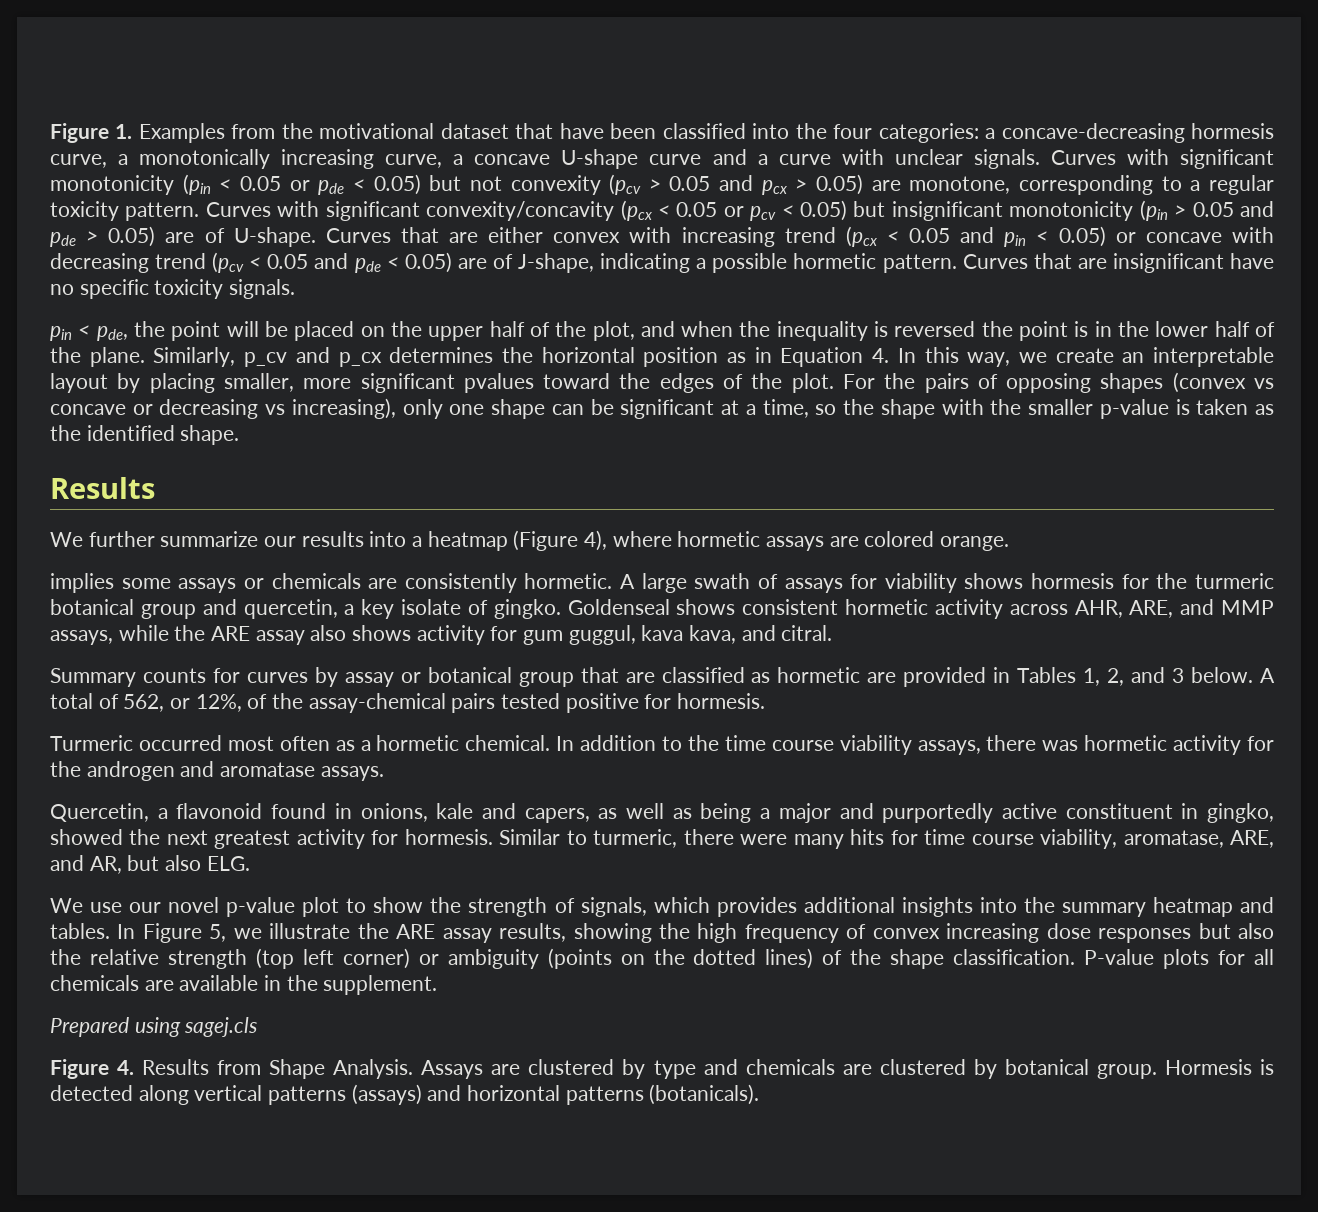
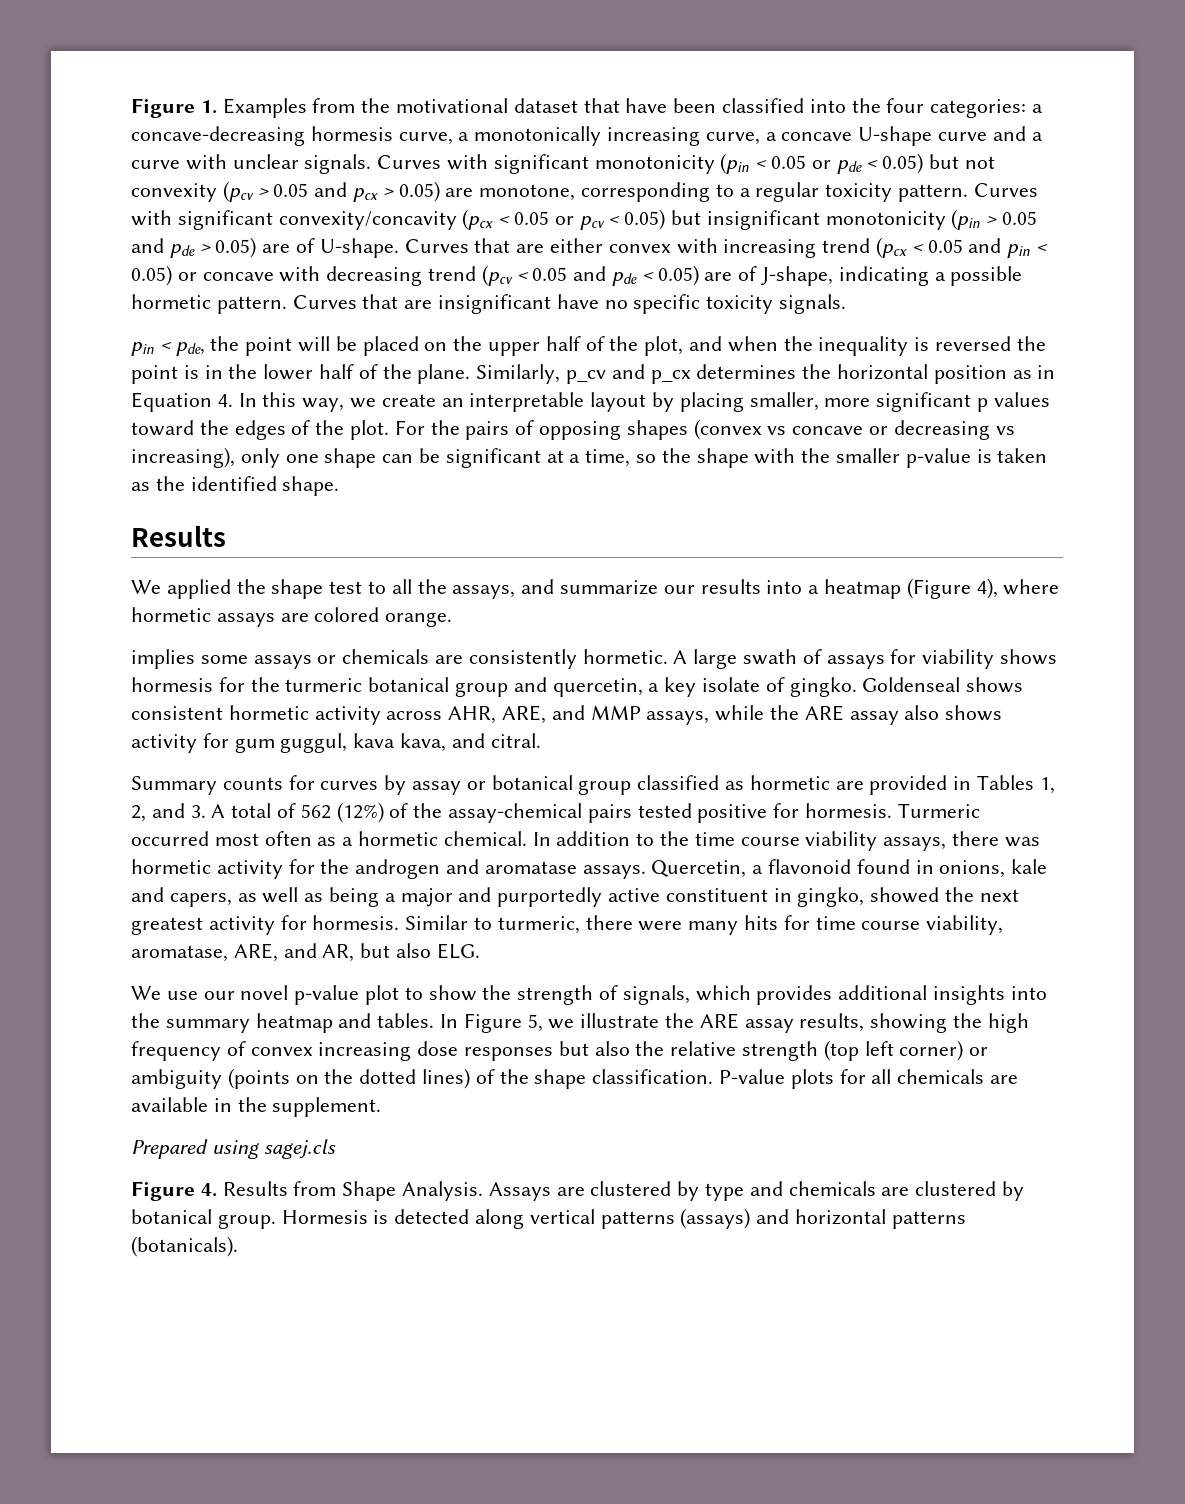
- Similarly, p_cv and p_cx determines the horizontal position as in Equation 4. In this way, we create an interpretable layout by placing smaller, more significant pvalues toward the edges of the plot.
+ Similarly, p_cv and p_cx determines the horizontal position as in Equation 4. In this way, we create an interpretable layout by placing smaller, more significant p values toward the edges of the plot.
- We further summarize our results into a heatmap (Figure 4), where hormetic assays are colored orange.
+ We applied the shape test to all the assays, and summarize our results into a heatmap (Figure 4), where hormetic assays are colored orange.
- Summary counts for curves by assay or botanical group that are classified as hormetic are provided in Tables 1, 2, and 3 below. A total of 562, or 12%, of the assay-chemical pairs tested positive for hormesis.
- Turmeric occurred most often as a hormetic chemical.
+ Summary counts for curves by assay or botanical group classified as hormetic are provided in Tables 1, 2, and 3. A total of 562 (12%) of the assay-chemical pairs tested positive for hormesis. Turmeric occurred most often as a hormetic chemical.
- In addition to the time course viability assays, there was hormetic activity for the androgen and aromatase assays.
- Quercetin, a flavonoid found in onions, kale and capers, as well as being a major and purportedly active constituent in gingko, showed the next greatest activity for hormesis.
+ In addition to the time course viability assays, there was hormetic activity for the androgen and aromatase assays. Quercetin, a flavonoid found in onions, kale and capers, as well as being a major and purportedly active constituent in gingko, showed the next greatest activity for hormesis.

